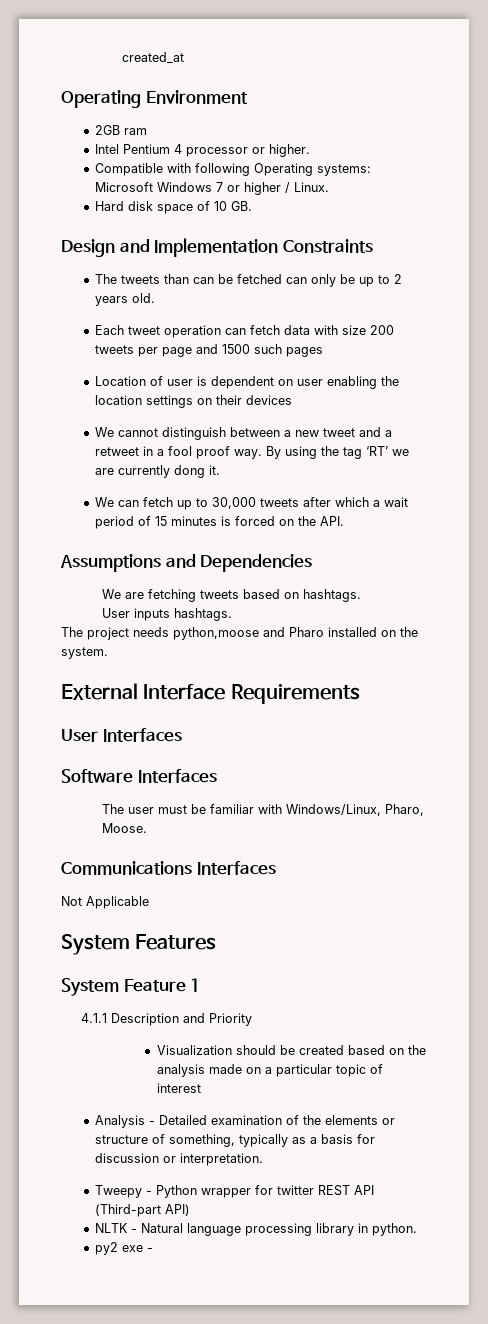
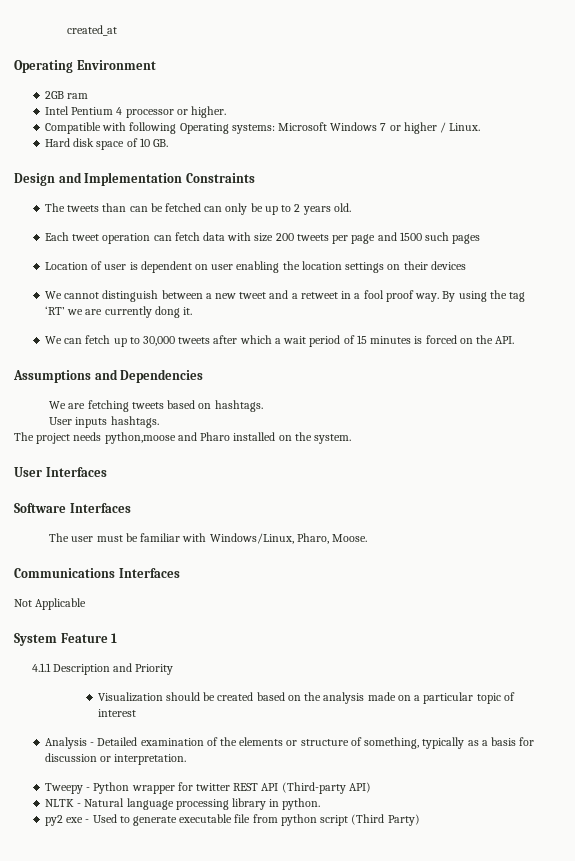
- External Interface Requirements
- System Features
- Tweepy - Python wrapper for twitter REST API (Third-part API)
+ Tweepy - Python wrapper for twitter REST API (Third-party API)
- py2 exe -
+ py2 exe - Used to generate executable file from python script (Third Party)

